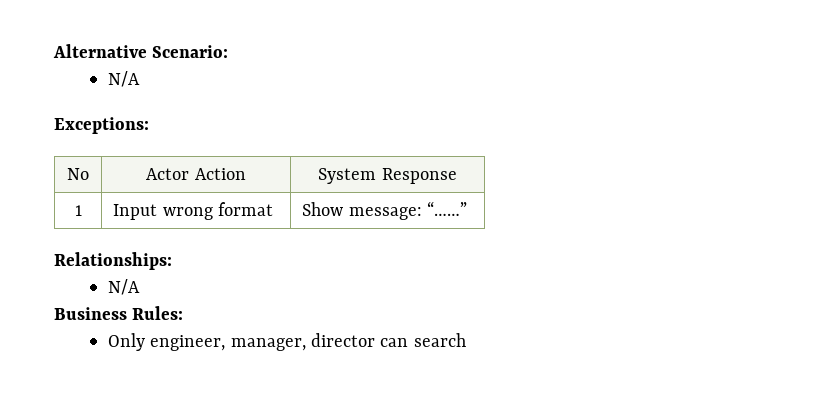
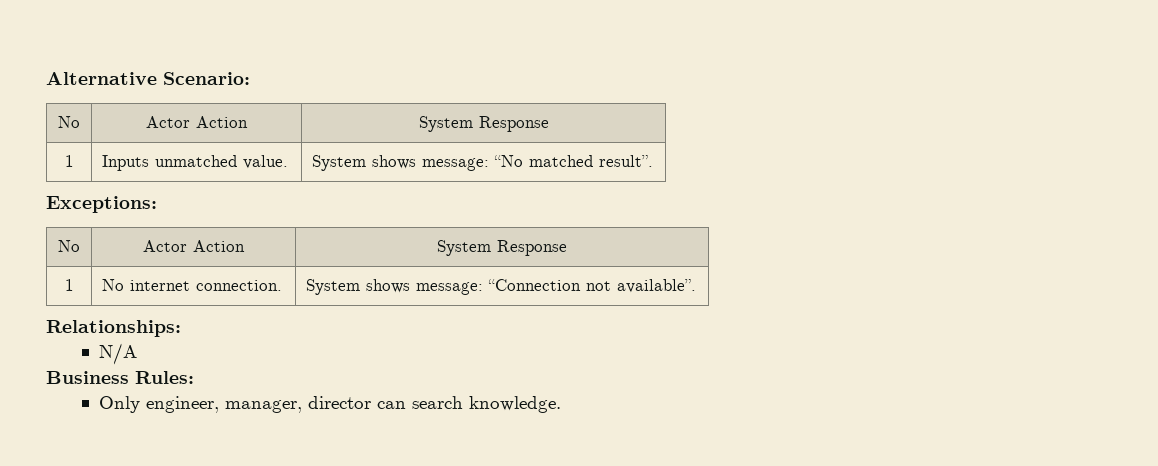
  Alternative Scenario:
- N/A
+ No | Actor Action | System Response
+ 1 | Inputs unmatched value. | System shows message: “No matched result”.
- 1 | Input wrong format | Show message: “……”
+ 1 | No internet connection. | System shows message: “Connection not available”.
- Only engineer, manager, director can search
+ Only engineer, manager, director can search knowledge.

